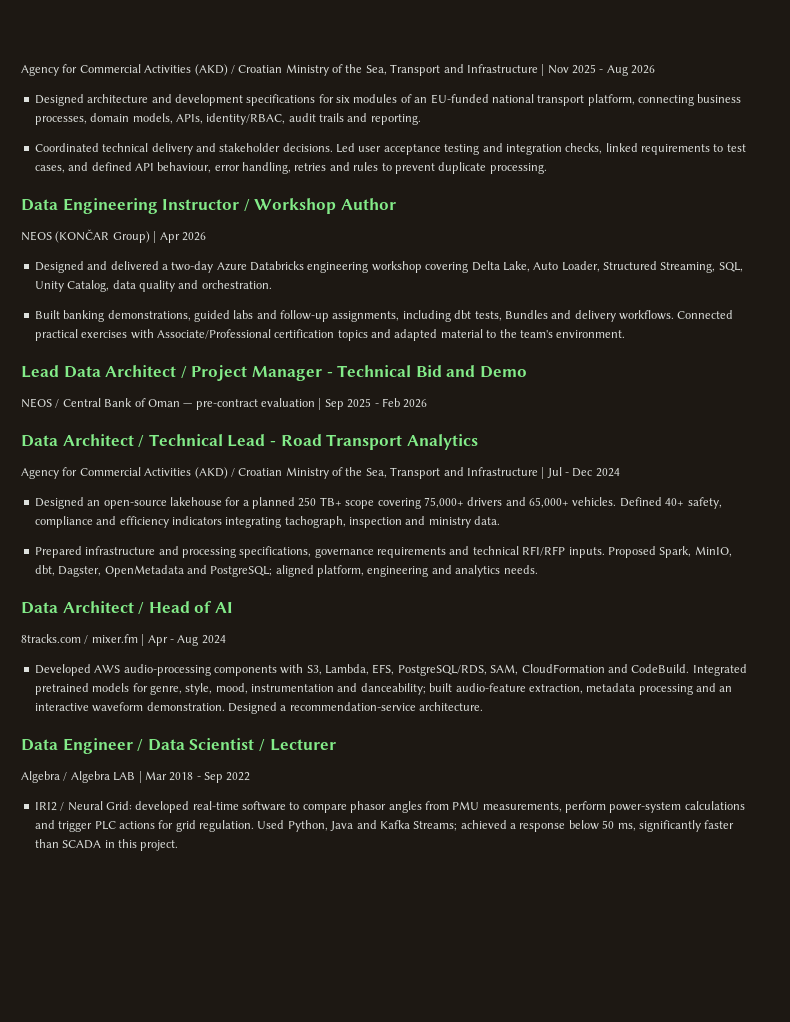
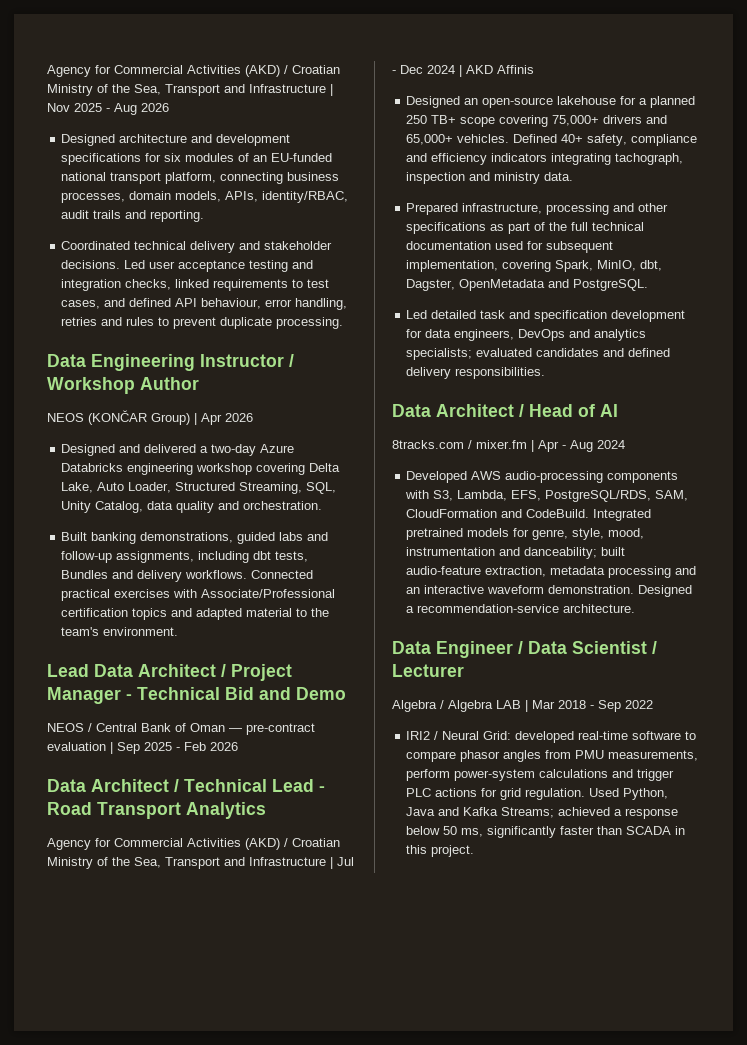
- Agency for Commercial Activities (AKD) / Croatian Ministry of the Sea, Transport and Infrastructure | Jul - Dec 2024
+ Agency for Commercial Activities (AKD) / Croatian Ministry of the Sea, Transport and Infrastructure | Jul - Dec 2024 | AKD Affinis
- Prepared infrastructure and processing specifications, governance requirements and technical RFI/RFP inputs. Proposed Spark, MinIO, dbt, Dagster, OpenMetadata and PostgreSQL; aligned platform, engineering and analytics needs.
+ Prepared infrastructure, processing and other specifications as part of the full technical documentation used for subsequent implementation, covering Spark, MinIO, dbt, Dagster, OpenMetadata and PostgreSQL.
+ Led detailed task and specification development for data engineers, DevOps and analytics specialists; evaluated candidates and defined delivery responsibilities.

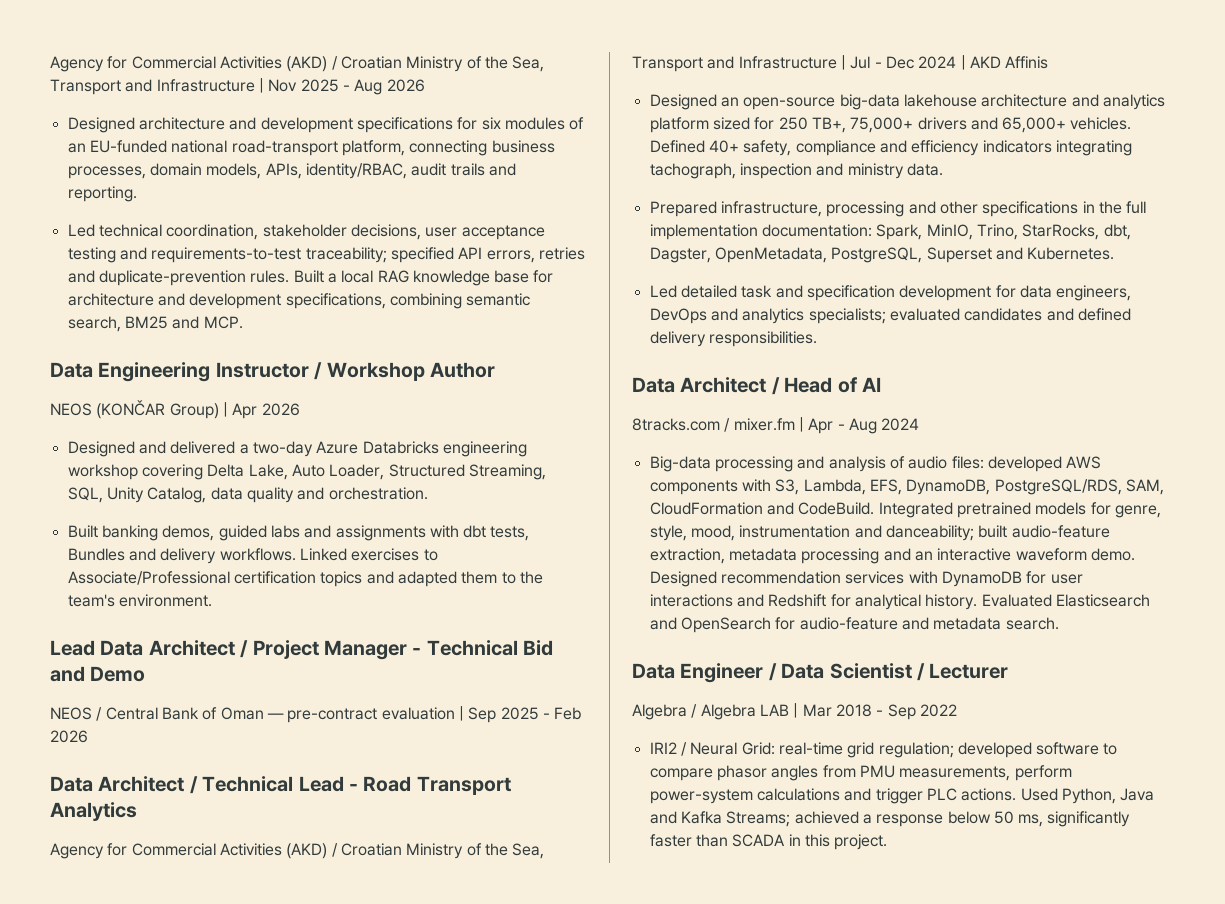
- Designed architecture and development specifications for six modules of an EU-funded national transport platform, connecting business processes, domain models, APIs, identity/RBAC, audit trails and reporting.
+ Designed architecture and development specifications for six modules of an EU-funded national road-transport platform, connecting business processes, domain models, APIs, identity/RBAC, audit trails and reporting.
- Coordinated technical delivery and stakeholder decisions. Led user acceptance testing and integration checks, linked requirements to test cases, and defined API behaviour, error handling, retries and rules to prevent duplicate processing.
+ Led technical coordination, stakeholder decisions, user acceptance testing and requirements-to-test traceability; specified API errors, retries and duplicate-prevention rules. Built a local RAG knowledge base for architecture and development specifications, combining semantic search, BM25 and MCP.
- Built banking demonstrations, guided labs and follow-up assignments, including dbt tests, Bundles and delivery workflows.
+ Built banking demos, guided labs and assignments with dbt tests, Bundles and delivery workflows.
- Connected practical exercises with Associate/Professional certification topics and adapted material to the team's environment.
+ Linked exercises to Associate/Professional certification topics and adapted them to the team's environment.
- Designed an open-source lakehouse for a planned 250 TB+ scope covering 75,000+ drivers and 65,000+ vehicles.
+ Designed an open-source big-data lakehouse architecture and analytics platform sized for 250 TB+, 75,000+ drivers and 65,000+ vehicles.
- Prepared infrastructure, processing and other specifications as part of the full technical documentation used for subsequent implementation, covering Spark, MinIO, dbt, Dagster, OpenMetadata and PostgreSQL.
+ Prepared infrastructure, processing and other specifications in the full implementation documentation: Spark, MinIO, Trino, StarRocks, dbt, Dagster, OpenMetadata, PostgreSQL, Superset and Kubernetes.
- Developed AWS audio-processing components with S3, Lambda, EFS, PostgreSQL/RDS, SAM, CloudFormation and CodeBuild.
+ Big-data processing and analysis of audio files: developed AWS components with S3, Lambda, EFS, DynamoDB, PostgreSQL/RDS, SAM, CloudFormation and CodeBuild.
- Integrated pretrained models for genre, style, mood, instrumentation and danceability; built audio-feature extraction, metadata processing and an interactive waveform demonstration. Designed a recommendation-service architecture.
+ Integrated pretrained models for genre, style, mood, instrumentation and danceability; built audio-feature extraction, metadata processing and an interactive waveform demo. Designed recommendation services with DynamoDB for user interactions and Redshift for analytical history. Evaluated Elasticsearch and OpenSearch for audio-feature and metadata search.
- IRI2 / Neural Grid: developed real-time software to compare phasor angles from PMU measurements, perform power-system calculations and trigger PLC actions for grid regulation.
+ IRI2 / Neural Grid: real-time grid regulation; developed software to compare phasor angles from PMU measurements, perform power-system calculations and trigger PLC actions.

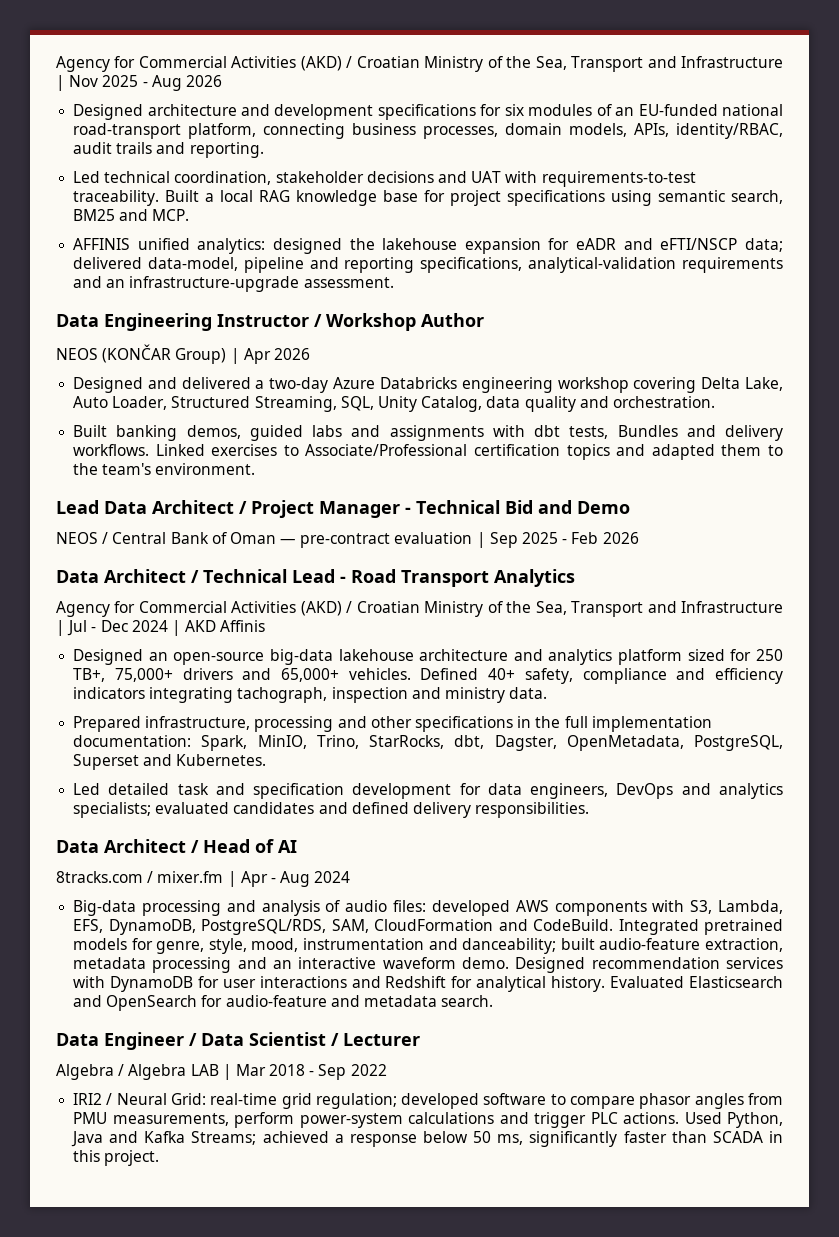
- Led technical coordination, stakeholder decisions, user acceptance testing and requirements-to-test traceability; specified API errors, retries and duplicate-prevention rules.
+ Led technical coordination, stakeholder decisions and UAT with requirements-to-test traceability.
- Built a local RAG knowledge base for architecture and development specifications, combining semantic search, BM25 and MCP.
+ Built a local RAG knowledge base for project specifications using semantic search, BM25 and MCP.
+ AFFINIS unified analytics: designed the lakehouse expansion for eADR and eFTI/NSCP data; delivered data-model, pipeline and reporting specifications, analytical-validation requirements and an infrastructure-upgrade assessment.

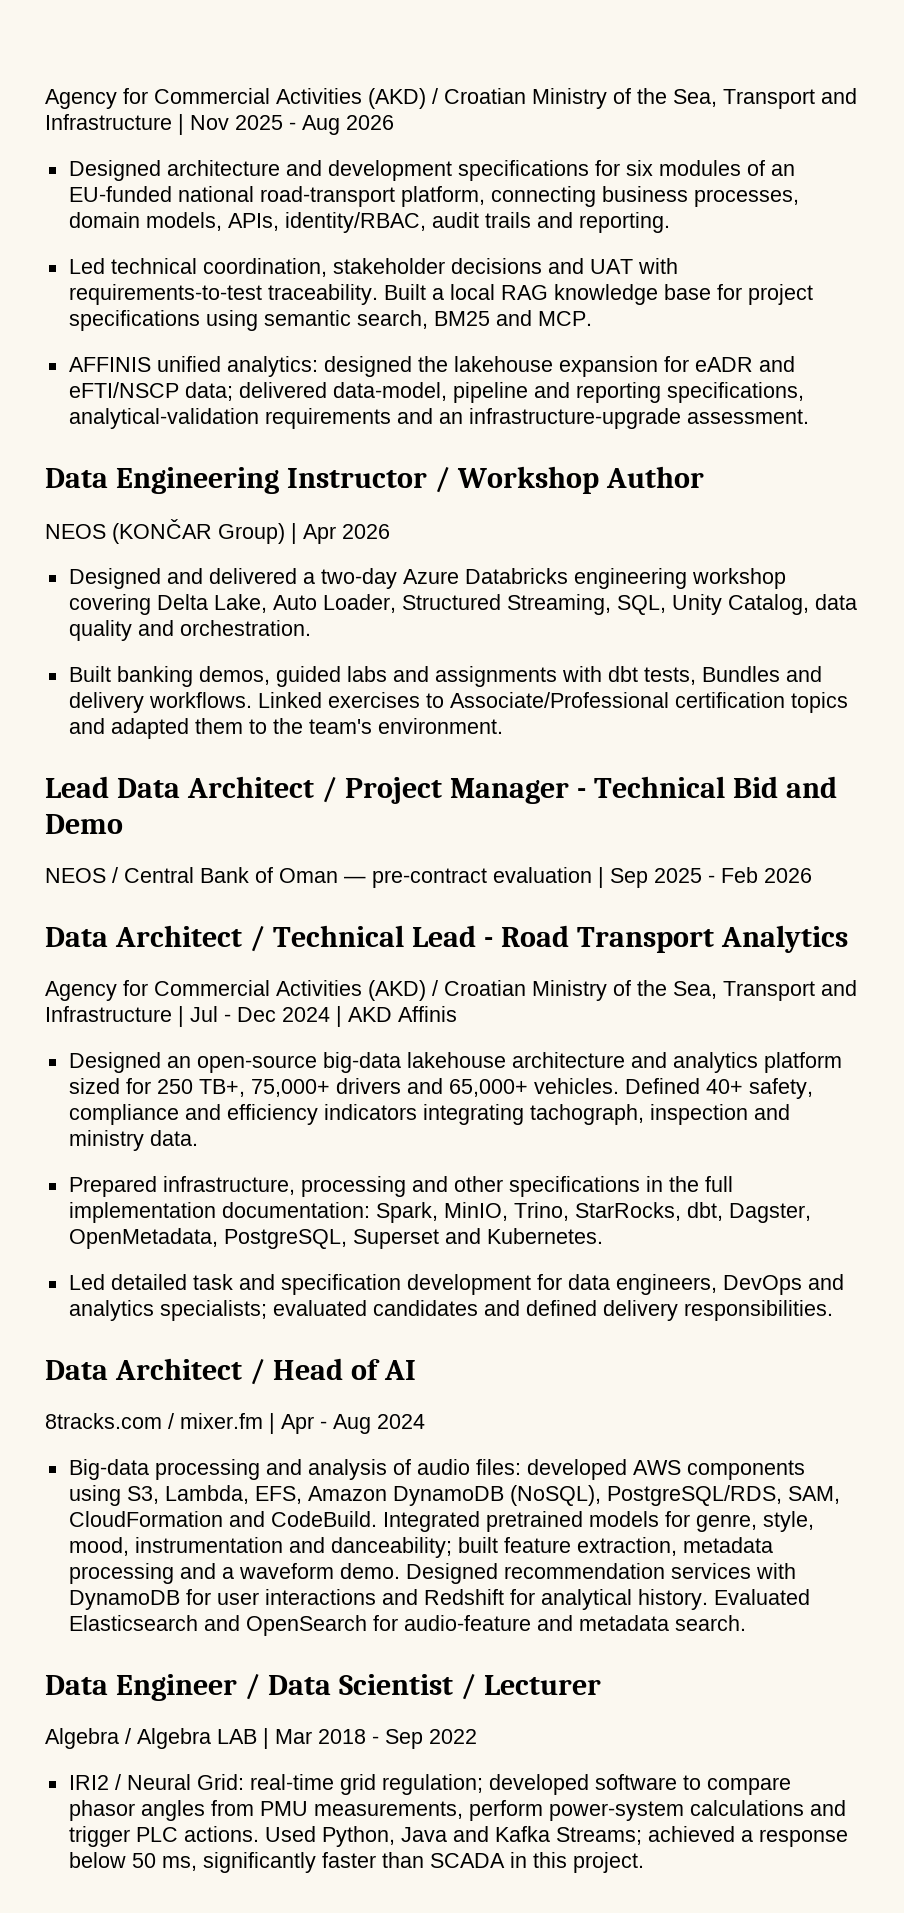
- Big-data processing and analysis of audio files: developed AWS components with S3, Lambda, EFS, DynamoDB, PostgreSQL/RDS, SAM, CloudFormation and CodeBuild.
+ Big-data processing and analysis of audio files: developed AWS components using S3, Lambda, EFS, Amazon DynamoDB (NoSQL), PostgreSQL/RDS, SAM, CloudFormation and CodeBuild.
- Integrated pretrained models for genre, style, mood, instrumentation and danceability; built audio-feature extraction, metadata processing and an interactive waveform demo.
+ Integrated pretrained models for genre, style, mood, instrumentation and danceability; built feature extraction, metadata processing and a waveform demo.

